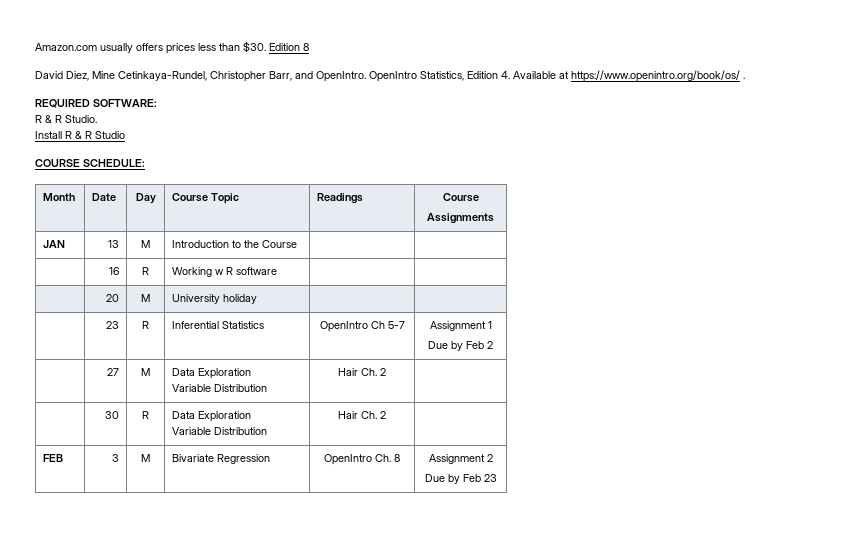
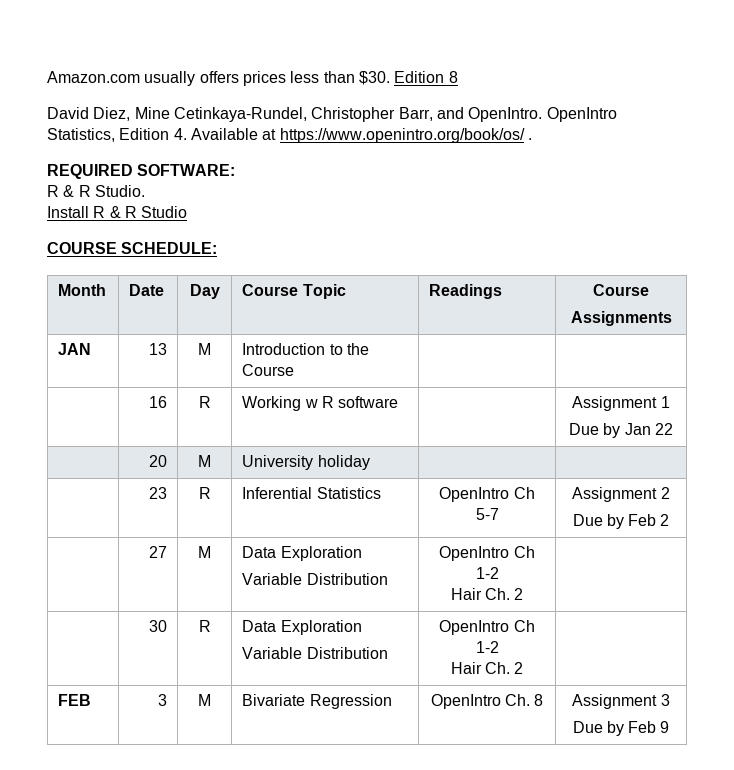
- | 16 | R | Working w R software | |
+ | 16 | R | Working w R software | | Assignment 1
+ Due by Jan 22
- | 23 | R | Inferential Statistics | OpenIntro Ch 5-7 | Assignment 1
+ | 23 | R | Inferential Statistics | OpenIntro Ch 5-7 | Assignment 2
  | 27 | M | Data Exploration
- Variable Distribution | Hair Ch. 2 |
+ Variable Distribution | OpenIntro Ch 1-2
+ Hair Ch. 2 |
  | 30 | R | Data Exploration
- Variable Distribution | Hair Ch. 2 |
+ Variable Distribution | OpenIntro Ch 1-2
+ Hair Ch. 2 |
- FEB | 3 | M | Bivariate Regression | OpenIntro Ch. 8 | Assignment 2
- Due by Feb 23
+ FEB | 3 | M | Bivariate Regression | OpenIntro Ch. 8 | Assignment 3
+ Due by Feb 9

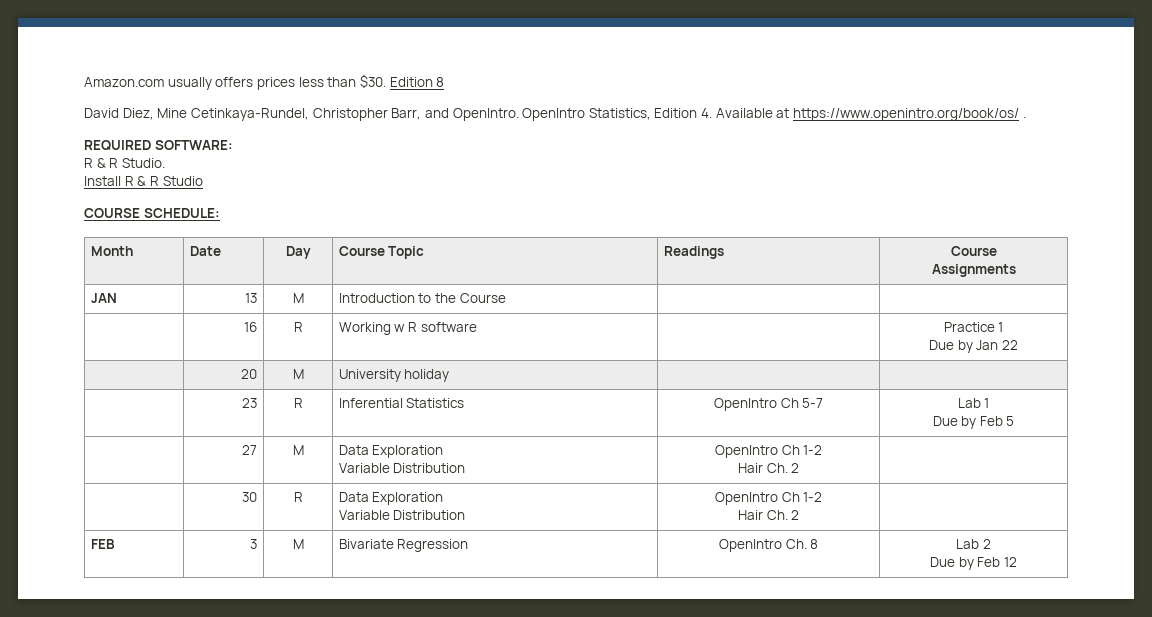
- | 16 | R | Working w R software | | Assignment 1
+ | 16 | R | Working w R software | | Practice 1
- | 23 | R | Inferential Statistics | OpenIntro Ch 5-7 | Assignment 2
- Due by Feb 2
+ | 23 | R | Inferential Statistics | OpenIntro Ch 5-7 | Lab 1
+ Due by Feb 5
- FEB | 3 | M | Bivariate Regression | OpenIntro Ch. 8 | Assignment 3
- Due by Feb 9
+ FEB | 3 | M | Bivariate Regression | OpenIntro Ch. 8 | Lab 2
+ Due by Feb 12

